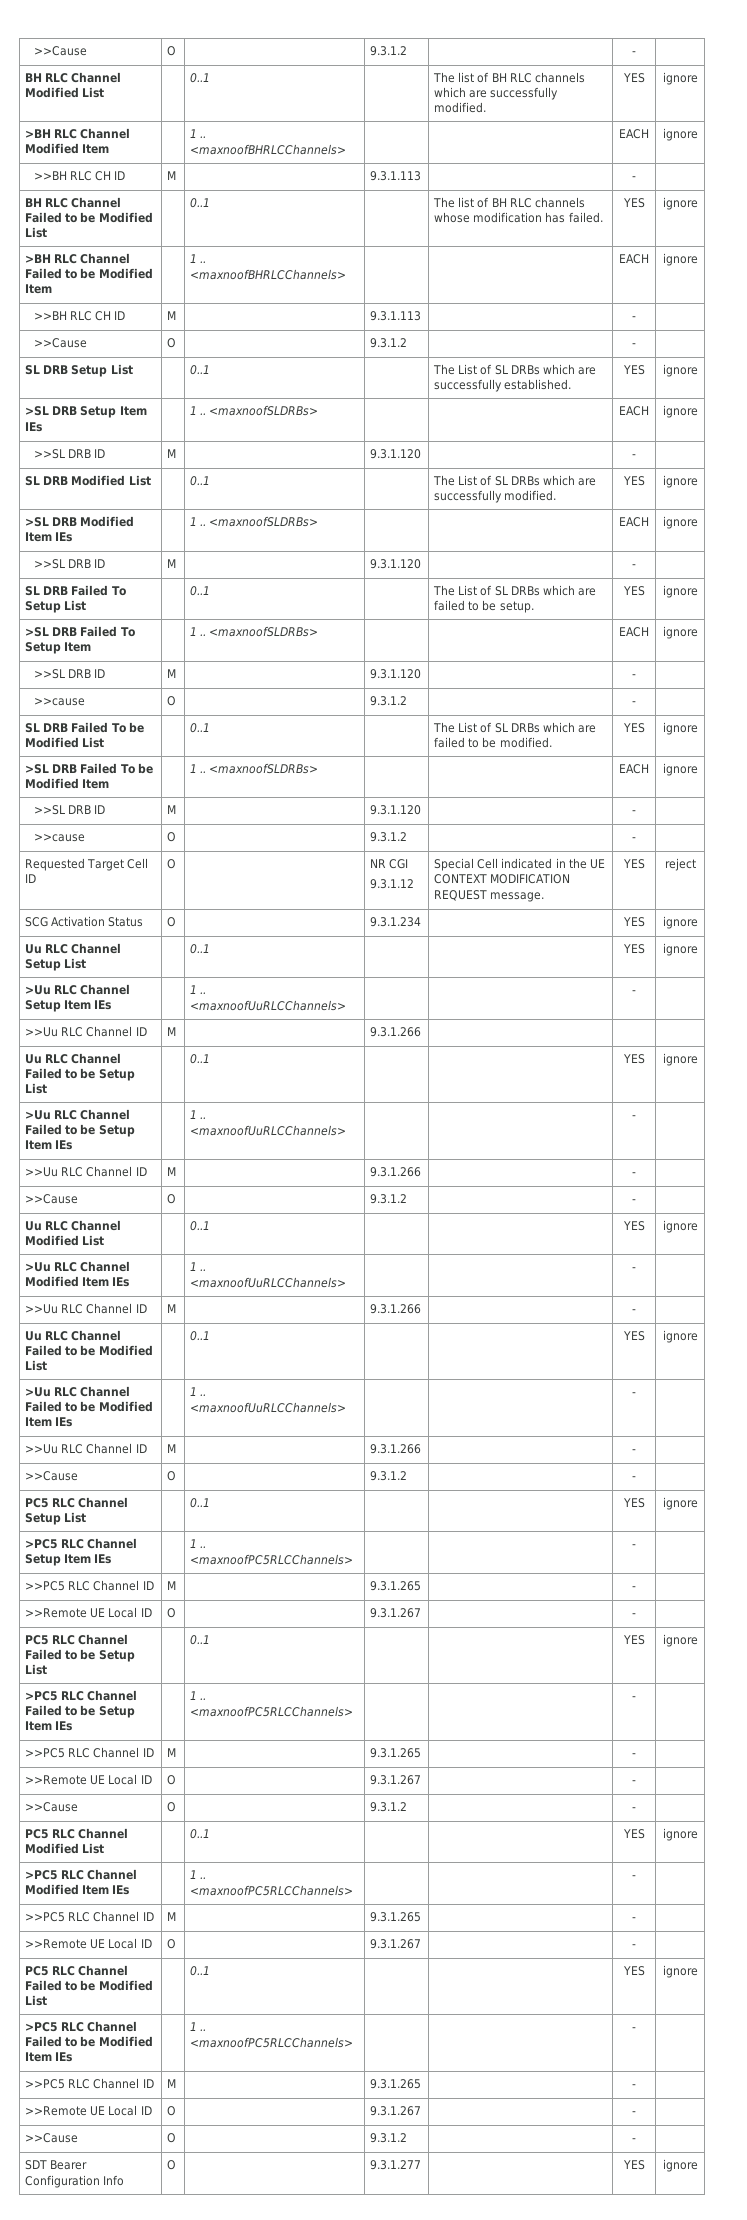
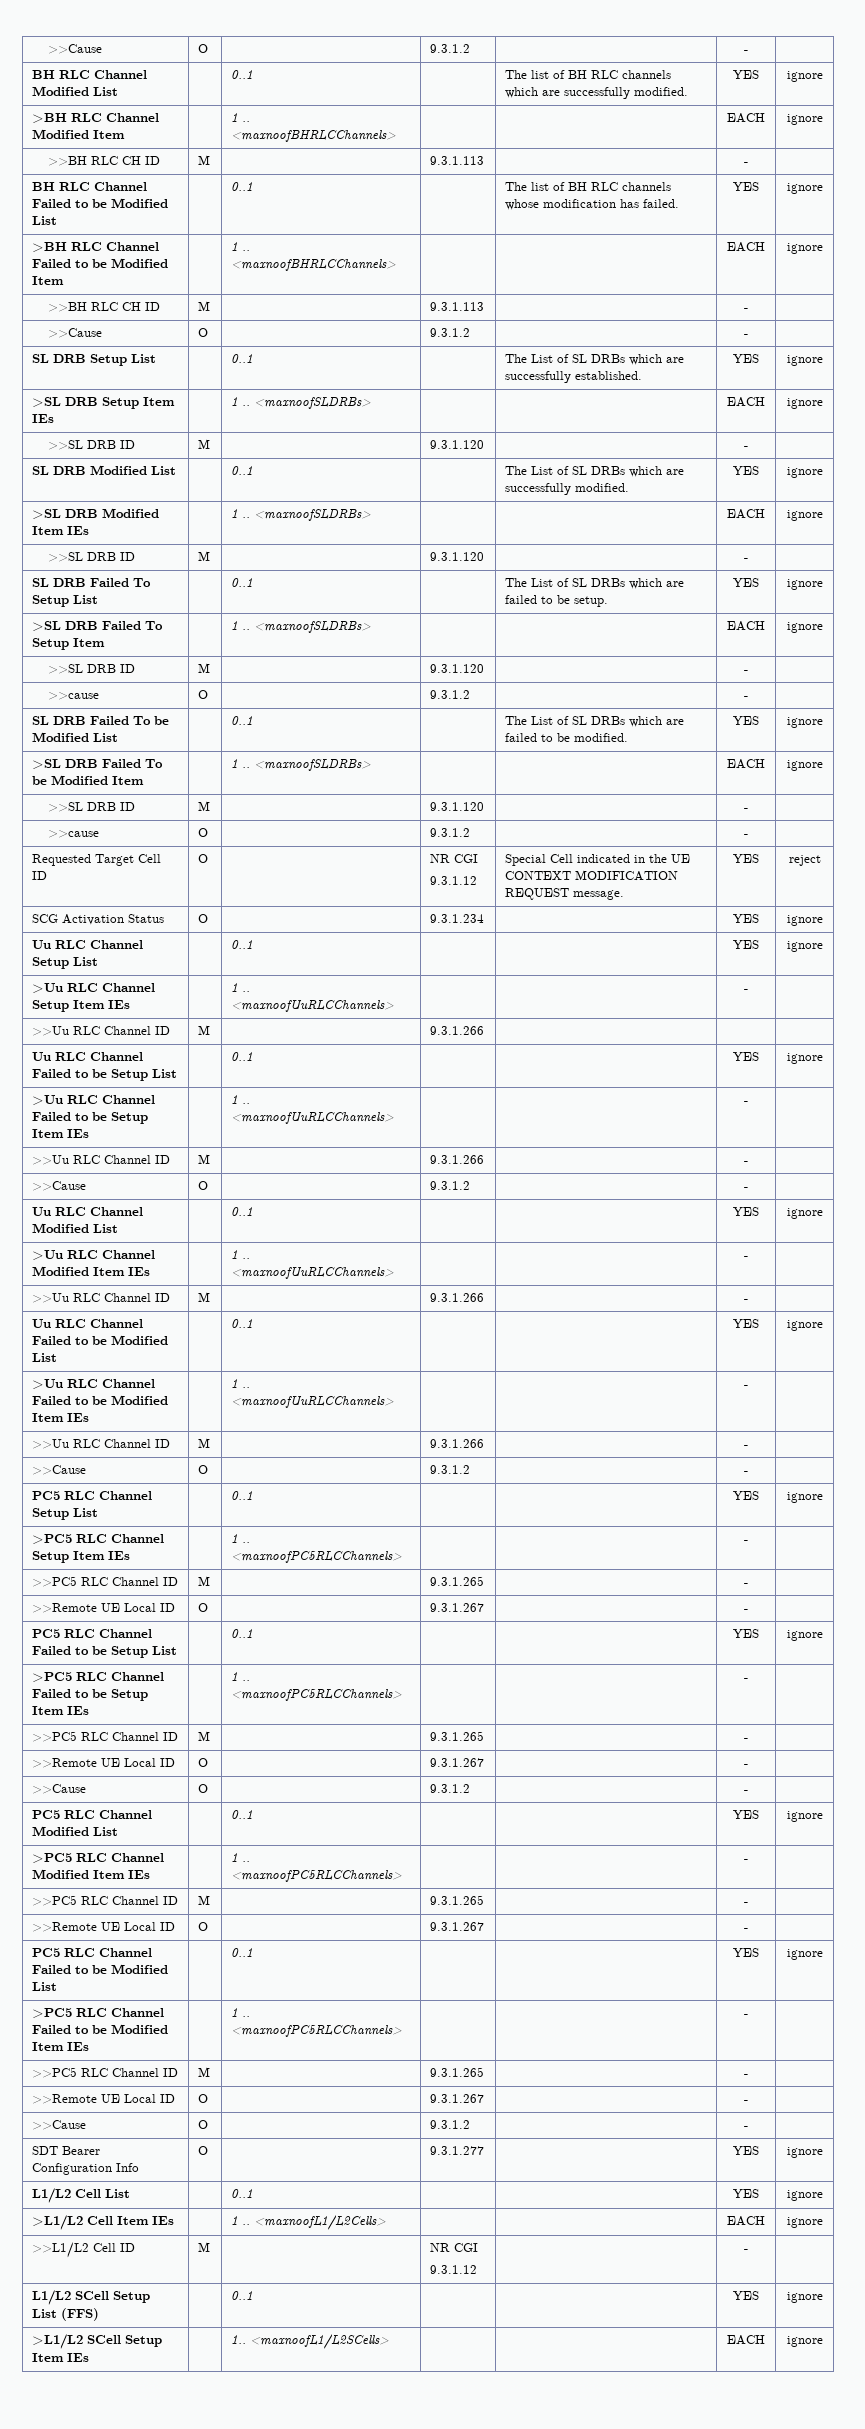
+ L1/L2 Cell List | | 0..1 | | | YES | ignore
+ >L1/L2 Cell Item IEs | | 1 .. <maxnoofL1/L2Cells> | | | EACH | ignore
+ >>L1/L2 Cell ID | M | | NR CGI
+ 9.3.1.12 | | - |
+ L1/L2 SCell Setup List (FFS) | | 0..1 | | | YES | ignore
+ >L1/L2 SCell Setup Item IEs | | 1.. <maxnoofL1/L2SCells> | | | EACH | ignore

